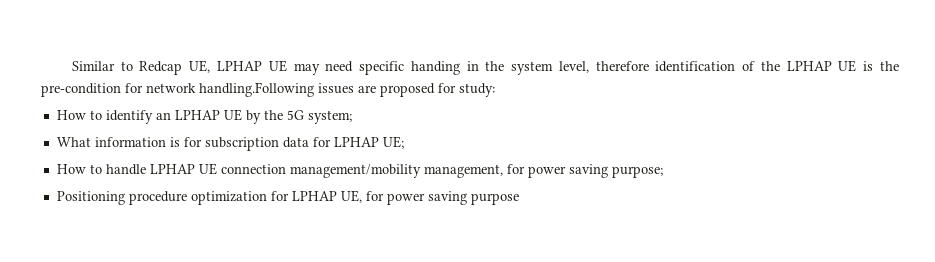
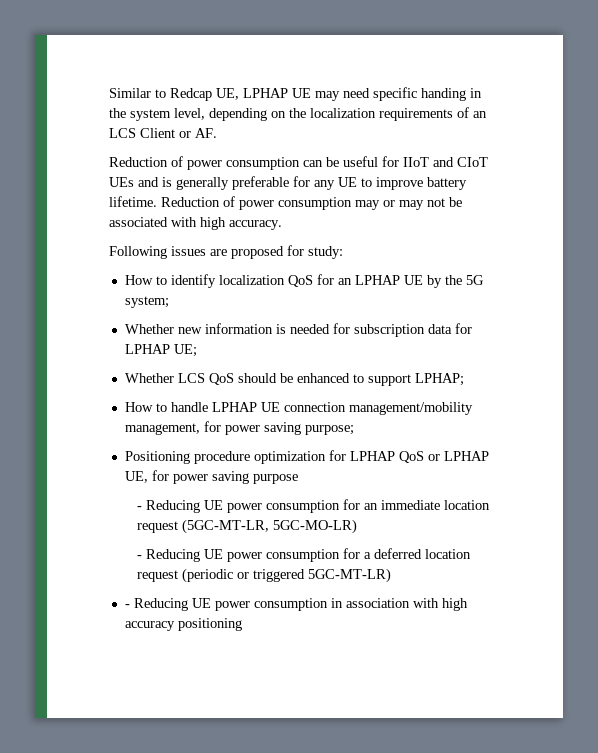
- Similar to Redcap UE, LPHAP UE may need specific handing in the system level, therefore identification of the LPHAP UE is the pre-condition for network handling.Following issues are proposed for study:
+ Similar to Redcap UE, LPHAP UE may need specific handing in the system level, depending on the localization requirements of an LCS Client or AF.
+ Reduction of power consumption can be useful for IIoT and CIoT UEs and is generally preferable for any UE to improve battery lifetime. Reduction of power consumption may or may not be associated with high accuracy.
+ Following issues are proposed for study:
- How to identify an LPHAP UE by the 5G system;
+ How to identify localization QoS for an LPHAP UE by the 5G system;
- What information is for subscription data for LPHAP UE;
+ Whether new information is needed for subscription data for LPHAP UE;
+ Whether LCS QoS should be enhanced to support LPHAP;
- Positioning procedure optimization for LPHAP UE, for power saving purpose
+ Positioning procedure optimization for LPHAP QoS or LPHAP UE, for power saving purpose
+ - Reducing UE power consumption for an immediate location request (5GC-MT-LR, 5GC-MO-LR)
+ - Reducing UE power consumption for a deferred location request (periodic or triggered 5GC-MT-LR)
+ - Reducing UE power consumption in association with high accuracy positioning

